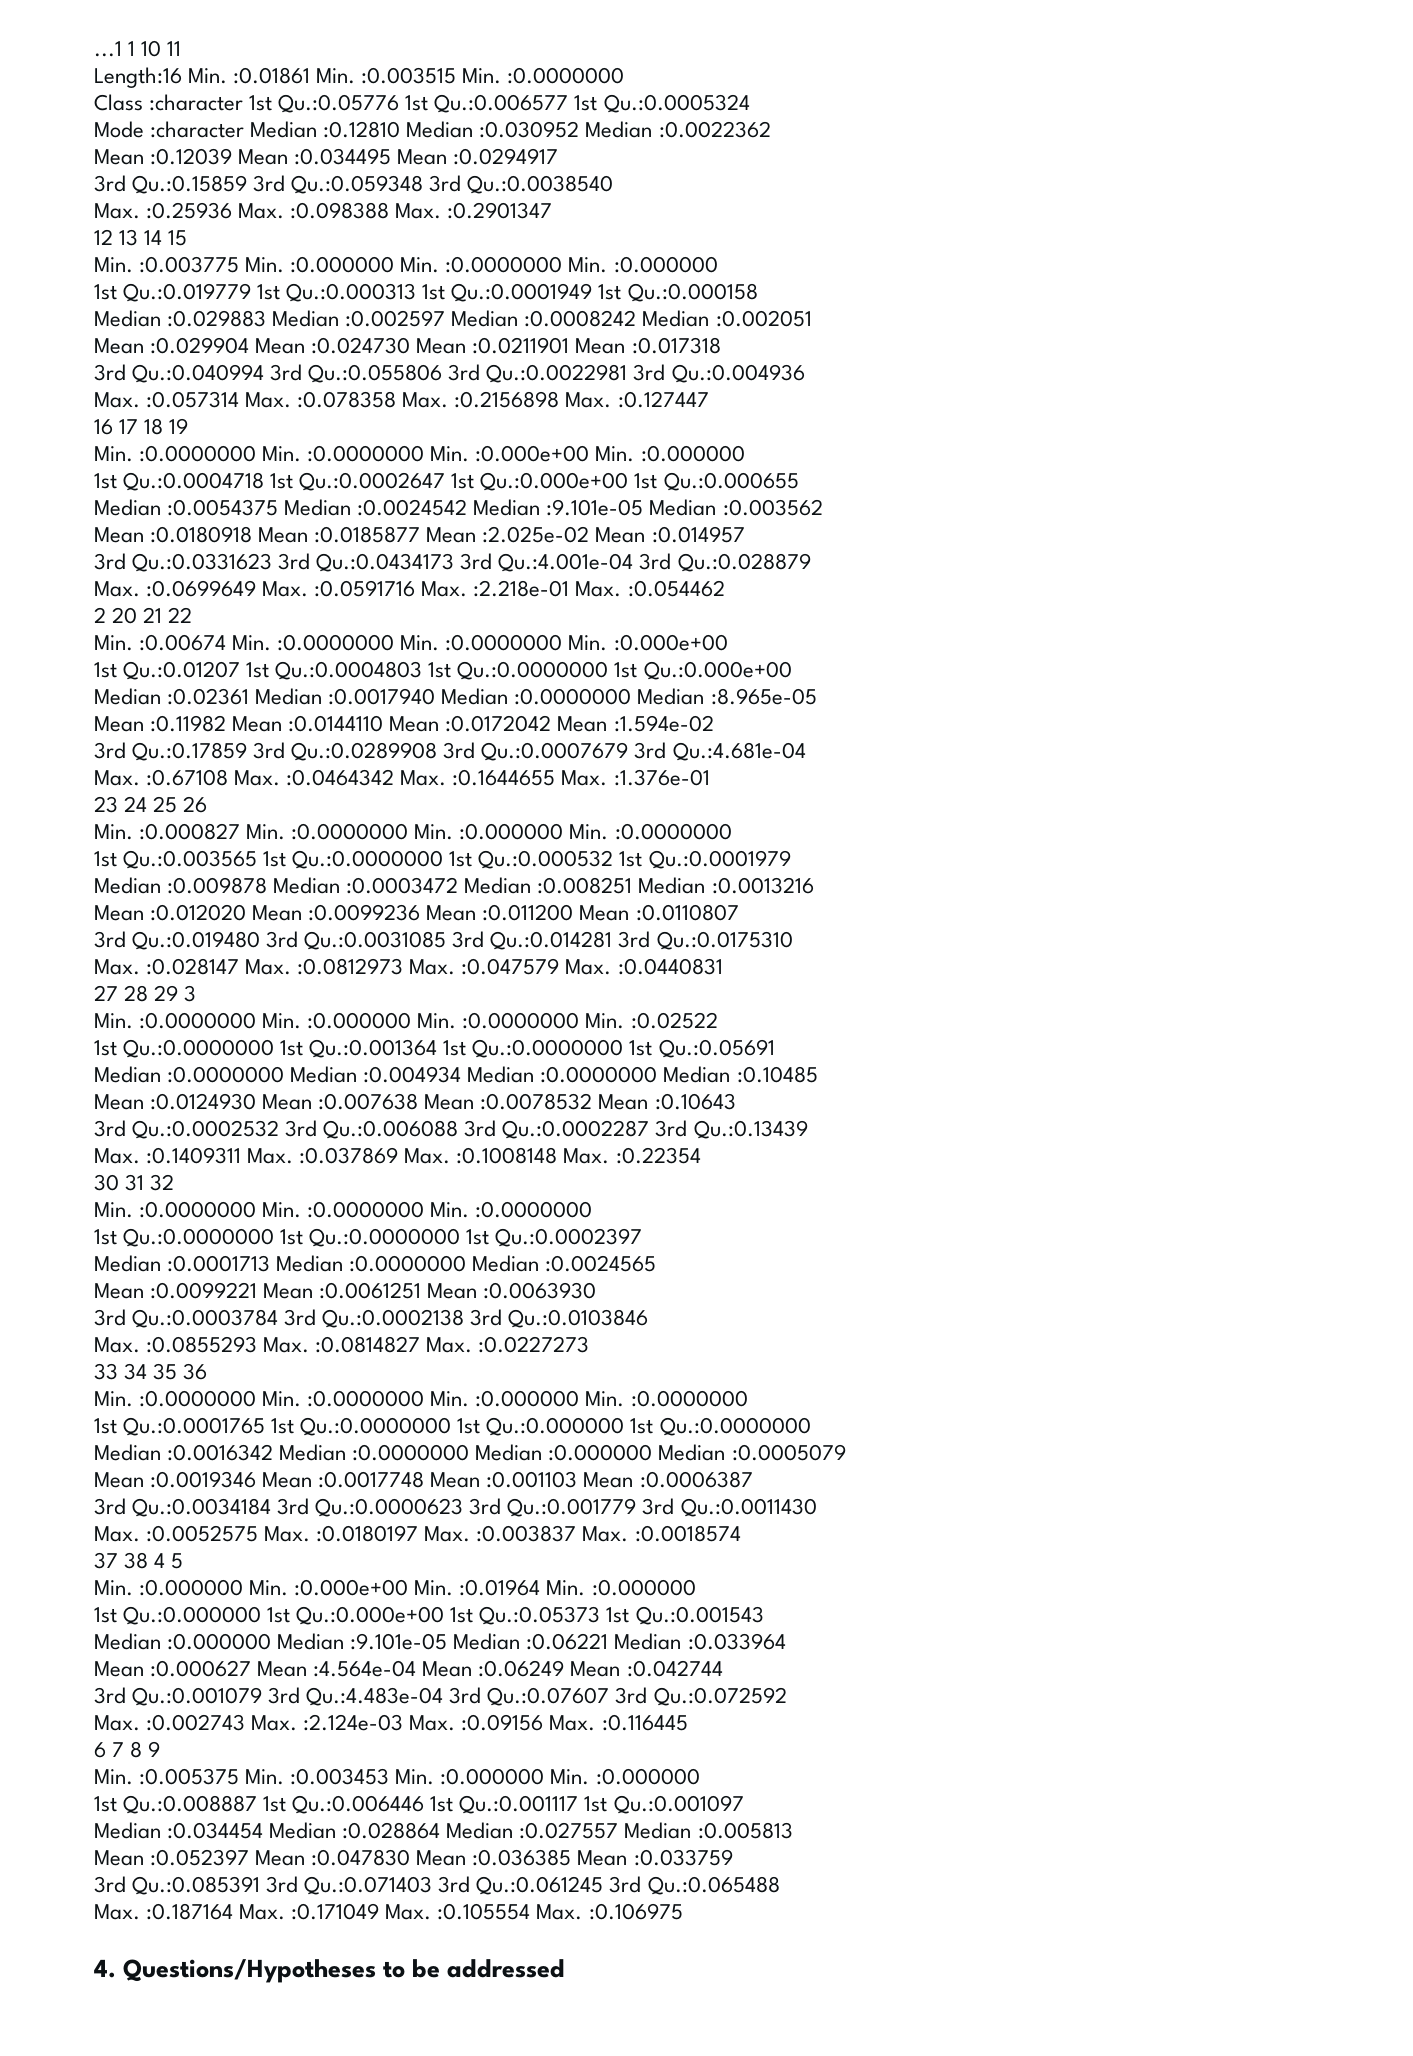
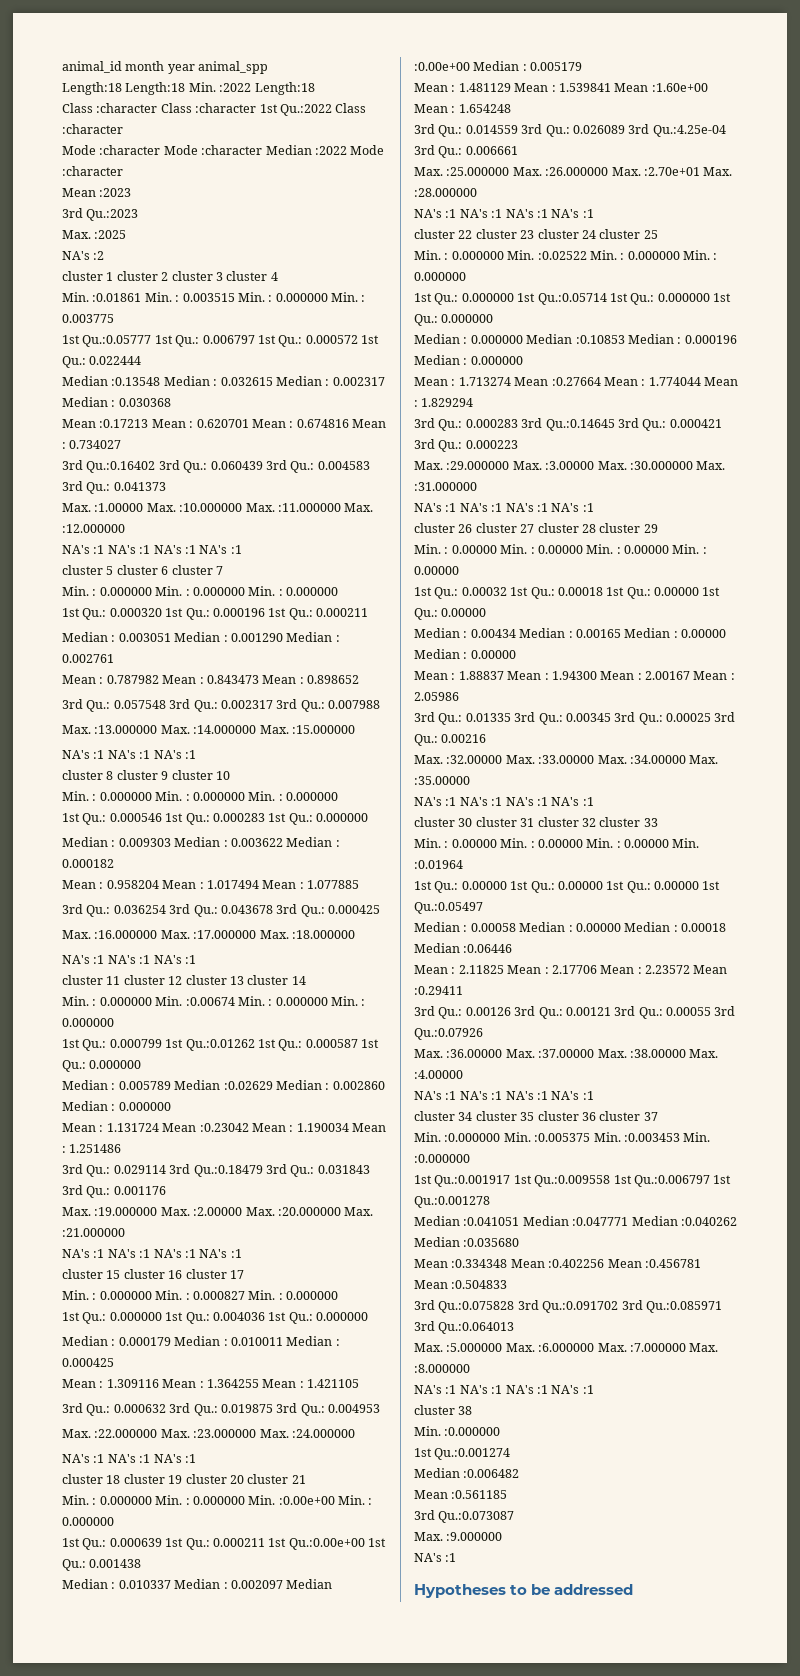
- ...1 1 10 11
- Length:16 Min. :0.01861 Min. :0.003515 Min. :0.0000000
- Class :character 1st Qu.:0.05776 1st Qu.:0.006577 1st Qu.:0.0005324
- Mode :character Median :0.12810 Median :0.030952 Median :0.0022362
- Mean :0.12039 Mean :0.034495 Mean :0.0294917
- 3rd Qu.:0.15859 3rd Qu.:0.059348 3rd Qu.:0.0038540
- Max. :0.25936 Max. :0.098388 Max. :0.2901347
- 12 13 14 15
- Min. :0.003775 Min. :0.000000 Min. :0.0000000 Min. :0.000000
- 1st Qu.:0.019779 1st Qu.:0.000313 1st Qu.:0.0001949 1st Qu.:0.000158
- Median :0.029883 Median :0.002597 Median :0.0008242 Median :0.002051
- Mean :0.029904 Mean :0.024730 Mean :0.0211901 Mean :0.017318
- 3rd Qu.:0.040994 3rd Qu.:0.055806 3rd Qu.:0.0022981 3rd Qu.:0.004936
- Max. :0.057314 Max. :0.078358 Max. :0.2156898 Max. :0.127447
- 16 17 18 19
- Min. :0.0000000 Min. :0.0000000 Min. :0.000e+00 Min. :0.000000
- 1st Qu.:0.0004718 1st Qu.:0.0002647 1st Qu.:0.000e+00 1st Qu.:0.000655
- Median :0.0054375 Median :0.0024542 Median :9.101e-05 Median :0.003562
- Mean :0.0180918 Mean :0.0185877 Mean :2.025e-02 Mean :0.014957
- 3rd Qu.:0.0331623 3rd Qu.:0.0434173 3rd Qu.:4.001e-04 3rd Qu.:0.028879
- Max. :0.0699649 Max. :0.0591716 Max. :2.218e-01 Max. :0.054462
- 2 20 21 22
- Min. :0.00674 Min. :0.0000000 Min. :0.0000000 Min. :0.000e+00
- 1st Qu.:0.01207 1st Qu.:0.0004803 1st Qu.:0.0000000 1st Qu.:0.000e+00
- Median :0.02361 Median :0.0017940 Median :0.0000000 Median :8.965e-05
- Mean :0.11982 Mean :0.0144110 Mean :0.0172042 Mean :1.594e-02
- 3rd Qu.:0.17859 3rd Qu.:0.0289908 3rd Qu.:0.0007679 3rd Qu.:4.681e-04
- Max. :0.67108 Max. :0.0464342 Max. :0.1644655 Max. :1.376e-01
- 23 24 25 26
- Min. :0.000827 Min. :0.0000000 Min. :0.000000 Min. :0.0000000
- 1st Qu.:0.003565 1st Qu.:0.0000000 1st Qu.:0.000532 1st Qu.:0.0001979
- Median :0.009878 Median :0.0003472 Median :0.008251 Median :0.0013216
- Mean :0.012020 Mean :0.0099236 Mean :0.011200 Mean :0.0110807
- 3rd Qu.:0.019480 3rd Qu.:0.0031085 3rd Qu.:0.014281 3rd Qu.:0.0175310
- Max. :0.028147 Max. :0.0812973 Max. :0.047579 Max. :0.0440831
- 27 28 29 3
- Min. :0.0000000 Min. :0.000000 Min. :0.0000000 Min. :0.02522
- 1st Qu.:0.0000000 1st Qu.:0.001364 1st Qu.:0.0000000 1st Qu.:0.05691
- Median :0.0000000 Median :0.004934 Median :0.0000000 Median :0.10485
- Mean :0.0124930 Mean :0.007638 Mean :0.0078532 Mean :0.10643
- 3rd Qu.:0.0002532 3rd Qu.:0.006088 3rd Qu.:0.0002287 3rd Qu.:0.13439
- Max. :0.1409311 Max. :0.037869 Max. :0.1008148 Max. :0.22354
- 30 31 32
- Min. :0.0000000 Min. :0.0000000 Min. :0.0000000
- 1st Qu.:0.0000000 1st Qu.:0.0000000 1st Qu.:0.0002397
- Median :0.0001713 Median :0.0000000 Median :0.0024565
- Mean :0.0099221 Mean :0.0061251 Mean :0.0063930
- 3rd Qu.:0.0003784 3rd Qu.:0.0002138 3rd Qu.:0.0103846
- Max. :0.0855293 Max. :0.0814827 Max. :0.0227273
- 33 34 35 36
- Min. :0.0000000 Min. :0.0000000 Min. :0.000000 Min. :0.0000000
- 1st Qu.:0.0001765 1st Qu.:0.0000000 1st Qu.:0.000000 1st Qu.:0.0000000
- Median :0.0016342 Median :0.0000000 Median :0.000000 Median :0.0005079
- Mean :0.0019346 Mean :0.0017748 Mean :0.001103 Mean :0.0006387
- 3rd Qu.:0.0034184 3rd Qu.:0.0000623 3rd Qu.:0.001779 3rd Qu.:0.0011430
- Max. :0.0052575 Max. :0.0180197 Max. :0.003837 Max. :0.0018574
- 37 38 4 5
- Min. :0.000000 Min. :0.000e+00 Min. :0.01964 Min. :0.000000
- 1st Qu.:0.000000 1st Qu.:0.000e+00 1st Qu.:0.05373 1st Qu.:0.001543
- Median :0.000000 Median :9.101e-05 Median :0.06221 Median :0.033964
- Mean :0.000627 Mean :4.564e-04 Mean :0.06249 Mean :0.042744
- 3rd Qu.:0.001079 3rd Qu.:4.483e-04 3rd Qu.:0.07607 3rd Qu.:0.072592
- Max. :0.002743 Max. :2.124e-03 Max. :0.09156 Max. :0.116445
- 6 7 8 9
- Min. :0.005375 Min. :0.003453 Min. :0.000000 Min. :0.000000
- 1st Qu.:0.008887 1st Qu.:0.006446 1st Qu.:0.001117 1st Qu.:0.001097
- Median :0.034454 Median :0.028864 Median :0.027557 Median :0.005813
- Mean :0.052397 Mean :0.047830 Mean :0.036385 Mean :0.033759
- 3rd Qu.:0.085391 3rd Qu.:0.071403 3rd Qu.:0.061245 3rd Qu.:0.065488
- Max. :0.187164 Max. :0.171049 Max. :0.105554 Max. :0.106975
- 4. Questions/Hypotheses to be addressed
+ animal_id month year animal_spp
+ Length:18 Length:18 Min. :2022 Length:18
+ Class :character Class :character 1st Qu.:2022 Class :character
+ Mode :character Mode :character Median :2022 Mode :character
+ Mean :2023
+ 3rd Qu.:2023
+ Max. :2025
+ NA's :2
+ cluster 1 cluster 2 cluster 3 cluster 4
+ Min. :0.01861 Min. : 0.003515 Min. : 0.000000 Min. : 0.003775
+ 1st Qu.:0.05777 1st Qu.: 0.006797 1st Qu.: 0.000572 1st Qu.: 0.022444
+ Median :0.13548 Median : 0.032615 Median : 0.002317 Median : 0.030368
+ Mean :0.17213 Mean : 0.620701 Mean : 0.674816 Mean : 0.734027
+ 3rd Qu.:0.16402 3rd Qu.: 0.060439 3rd Qu.: 0.004583 3rd Qu.: 0.041373
+ Max. :1.00000 Max. :10.000000 Max. :11.000000 Max. :12.000000
+ NA's :1 NA's :1 NA's :1 NA's :1
+ cluster 5 cluster 6 cluster 7
+ Min. : 0.000000 Min. : 0.000000 Min. : 0.000000
+ 1st Qu.: 0.000320 1st Qu.: 0.000196 1st Qu.: 0.000211
+ Median : 0.003051 Median : 0.001290 Median : 0.002761
+ Mean : 0.787982 Mean : 0.843473 Mean : 0.898652
+ 3rd Qu.: 0.057548 3rd Qu.: 0.002317 3rd Qu.: 0.007988
+ Max. :13.000000 Max. :14.000000 Max. :15.000000
+ NA's :1 NA's :1 NA's :1
+ cluster 8 cluster 9 cluster 10
+ Min. : 0.000000 Min. : 0.000000 Min. : 0.000000
+ 1st Qu.: 0.000546 1st Qu.: 0.000283 1st Qu.: 0.000000
+ Median : 0.009303 Median : 0.003622 Median : 0.000182
+ Mean : 0.958204 Mean : 1.017494 Mean : 1.077885
+ 3rd Qu.: 0.036254 3rd Qu.: 0.043678 3rd Qu.: 0.000425
+ Max. :16.000000 Max. :17.000000 Max. :18.000000
+ NA's :1 NA's :1 NA's :1
+ cluster 11 cluster 12 cluster 13 cluster 14
+ Min. : 0.000000 Min. :0.00674 Min. : 0.000000 Min. : 0.000000
+ 1st Qu.: 0.000799 1st Qu.:0.01262 1st Qu.: 0.000587 1st Qu.: 0.000000
+ Median : 0.005789 Median :0.02629 Median : 0.002860 Median : 0.000000
+ Mean : 1.131724 Mean :0.23042 Mean : 1.190034 Mean : 1.251486
+ 3rd Qu.: 0.029114 3rd Qu.:0.18479 3rd Qu.: 0.031843 3rd Qu.: 0.001176
+ Max. :19.000000 Max. :2.00000 Max. :20.000000 Max. :21.000000
+ NA's :1 NA's :1 NA's :1 NA's :1
+ cluster 15 cluster 16 cluster 17
+ Min. : 0.000000 Min. : 0.000827 Min. : 0.000000
+ 1st Qu.: 0.000000 1st Qu.: 0.004036 1st Qu.: 0.000000
+ Median : 0.000179 Median : 0.010011 Median : 0.000425
+ Mean : 1.309116 Mean : 1.364255 Mean : 1.421105
+ 3rd Qu.: 0.000632 3rd Qu.: 0.019875 3rd Qu.: 0.004953
+ Max. :22.000000 Max. :23.000000 Max. :24.000000
+ NA's :1 NA's :1 NA's :1
+ cluster 18 cluster 19 cluster 20 cluster 21
+ Min. : 0.000000 Min. : 0.000000 Min. :0.00e+00 Min. : 0.000000
+ 1st Qu.: 0.000639 1st Qu.: 0.000211 1st Qu.:0.00e+00 1st Qu.: 0.001438
+ Median : 0.010337 Median : 0.002097 Median :0.00e+00 Median : 0.005179
+ Mean : 1.481129 Mean : 1.539841 Mean :1.60e+00 Mean : 1.654248
+ 3rd Qu.: 0.014559 3rd Qu.: 0.026089 3rd Qu.:4.25e-04 3rd Qu.: 0.006661
+ Max. :25.000000 Max. :26.000000 Max. :2.70e+01 Max. :28.000000
+ NA's :1 NA's :1 NA's :1 NA's :1
+ cluster 22 cluster 23 cluster 24 cluster 25
+ Min. : 0.000000 Min. :0.02522 Min. : 0.000000 Min. : 0.000000
+ 1st Qu.: 0.000000 1st Qu.:0.05714 1st Qu.: 0.000000 1st Qu.: 0.000000
+ Median : 0.000000 Median :0.10853 Median : 0.000196 Median : 0.000000
+ Mean : 1.713274 Mean :0.27664 Mean : 1.774044 Mean : 1.829294
+ 3rd Qu.: 0.000283 3rd Qu.:0.14645 3rd Qu.: 0.000421 3rd Qu.: 0.000223
+ Max. :29.000000 Max. :3.00000 Max. :30.000000 Max. :31.000000
+ NA's :1 NA's :1 NA's :1 NA's :1
+ cluster 26 cluster 27 cluster 28 cluster 29
+ Min. : 0.00000 Min. : 0.00000 Min. : 0.00000 Min. : 0.00000
+ 1st Qu.: 0.00032 1st Qu.: 0.00018 1st Qu.: 0.00000 1st Qu.: 0.00000
+ Median : 0.00434 Median : 0.00165 Median : 0.00000 Median : 0.00000
+ Mean : 1.88837 Mean : 1.94300 Mean : 2.00167 Mean : 2.05986
+ 3rd Qu.: 0.01335 3rd Qu.: 0.00345 3rd Qu.: 0.00025 3rd Qu.: 0.00216
+ Max. :32.00000 Max. :33.00000 Max. :34.00000 Max. :35.00000
+ NA's :1 NA's :1 NA's :1 NA's :1
+ cluster 30 cluster 31 cluster 32 cluster 33
+ Min. : 0.00000 Min. : 0.00000 Min. : 0.00000 Min. :0.01964
+ 1st Qu.: 0.00000 1st Qu.: 0.00000 1st Qu.: 0.00000 1st Qu.:0.05497
+ Median : 0.00058 Median : 0.00000 Median : 0.00018 Median :0.06446
+ Mean : 2.11825 Mean : 2.17706 Mean : 2.23572 Mean :0.29411
+ 3rd Qu.: 0.00126 3rd Qu.: 0.00121 3rd Qu.: 0.00055 3rd Qu.:0.07926
+ Max. :36.00000 Max. :37.00000 Max. :38.00000 Max. :4.00000
+ NA's :1 NA's :1 NA's :1 NA's :1
+ cluster 34 cluster 35 cluster 36 cluster 37
+ Min. :0.000000 Min. :0.005375 Min. :0.003453 Min. :0.000000
+ 1st Qu.:0.001917 1st Qu.:0.009558 1st Qu.:0.006797 1st Qu.:0.001278
+ Median :0.041051 Median :0.047771 Median :0.040262 Median :0.035680
+ Mean :0.334348 Mean :0.402256 Mean :0.456781 Mean :0.504833
+ 3rd Qu.:0.075828 3rd Qu.:0.091702 3rd Qu.:0.085971 3rd Qu.:0.064013
+ Max. :5.000000 Max. :6.000000 Max. :7.000000 Max. :8.000000
+ NA's :1 NA's :1 NA's :1 NA's :1
+ cluster 38
+ Min. :0.000000
+ 1st Qu.:0.001274
+ Median :0.006482
+ Mean :0.561185
+ 3rd Qu.:0.073087
+ Max. :9.000000
+ NA's :1
+ Hypotheses to be addressed

